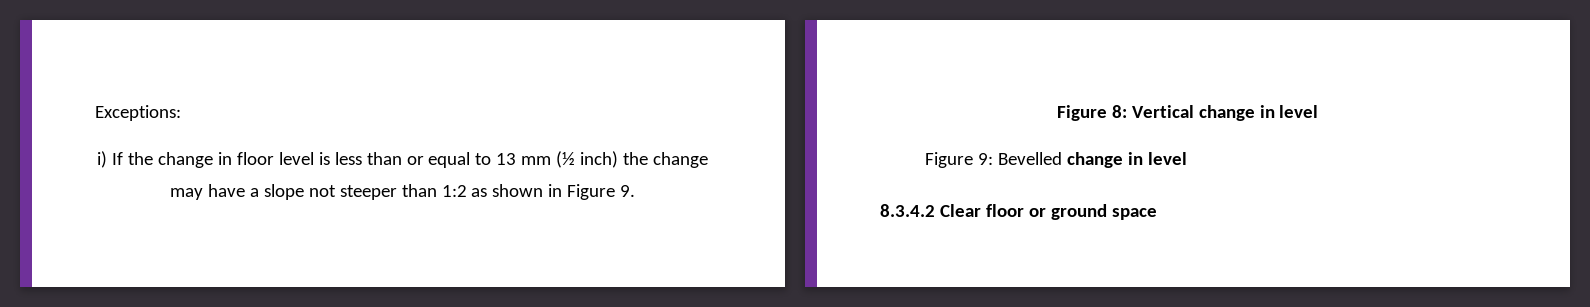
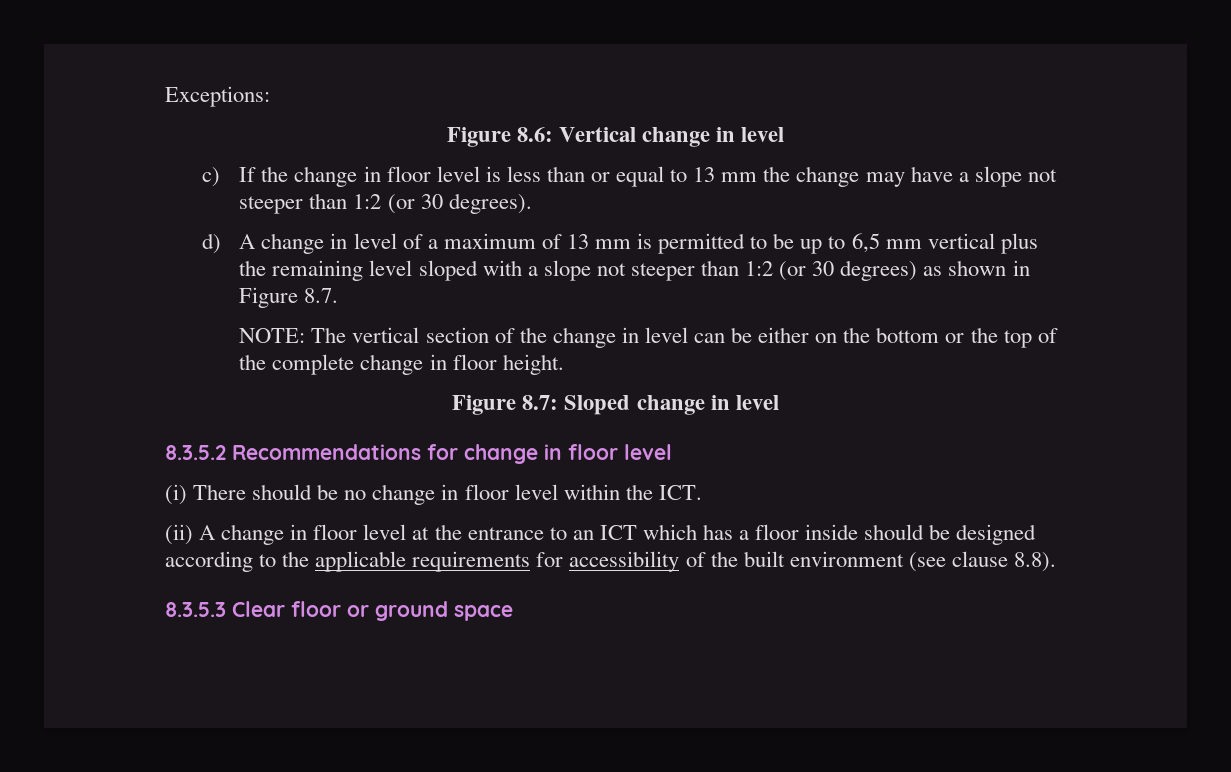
- i) If the change in floor level is less than or equal to 13 mm (½ inch) the change may have a slope not steeper than 1:2 as shown in Figure 9.
- Figure 8: Vertical change in level
- Figure 9: Bevelled change in level
- 8.3.4.2 Clear floor or ground space
+ Figure 8.6: Vertical change in level
+ c) If the change in floor level is less than or equal to 13 mm the change may have a slope not steeper than 1:2 (or 30 degrees).
+ d) A change in level of a maximum of 13 mm is permitted to be up to 6,5 mm vertical plus the remaining level sloped with a slope not steeper than 1:2 (or 30 degrees) as shown in Figure 8.7.
+ NOTE: The vertical section of the change in level can be either on the bottom or the top of the complete change in floor height.
+ Figure 8.7: Sloped change in level
+ 8.3.5.2 Recommendations for change in floor level
+ (i) There should be no change in floor level within the ICT.
+ (ii) A change in floor level at the entrance to an ICT which has a floor inside should be designed according to the applicable requirements for accessibility of the built environment (see clause 8.8).
+ 8.3.5.3 Clear floor or ground space

